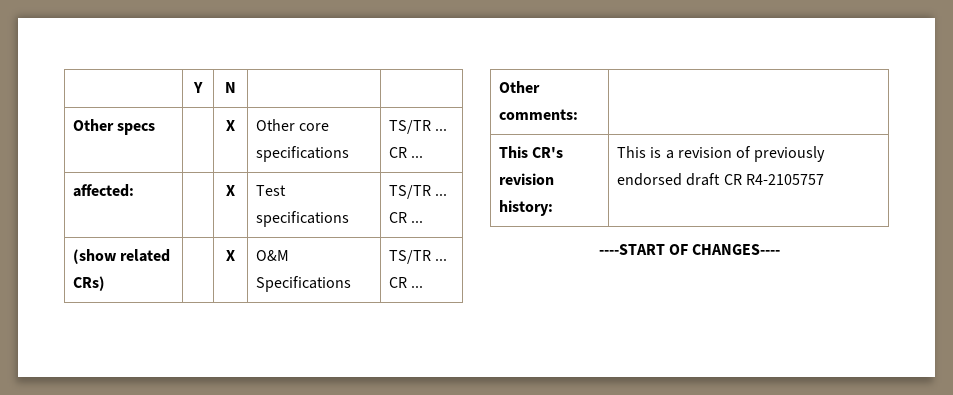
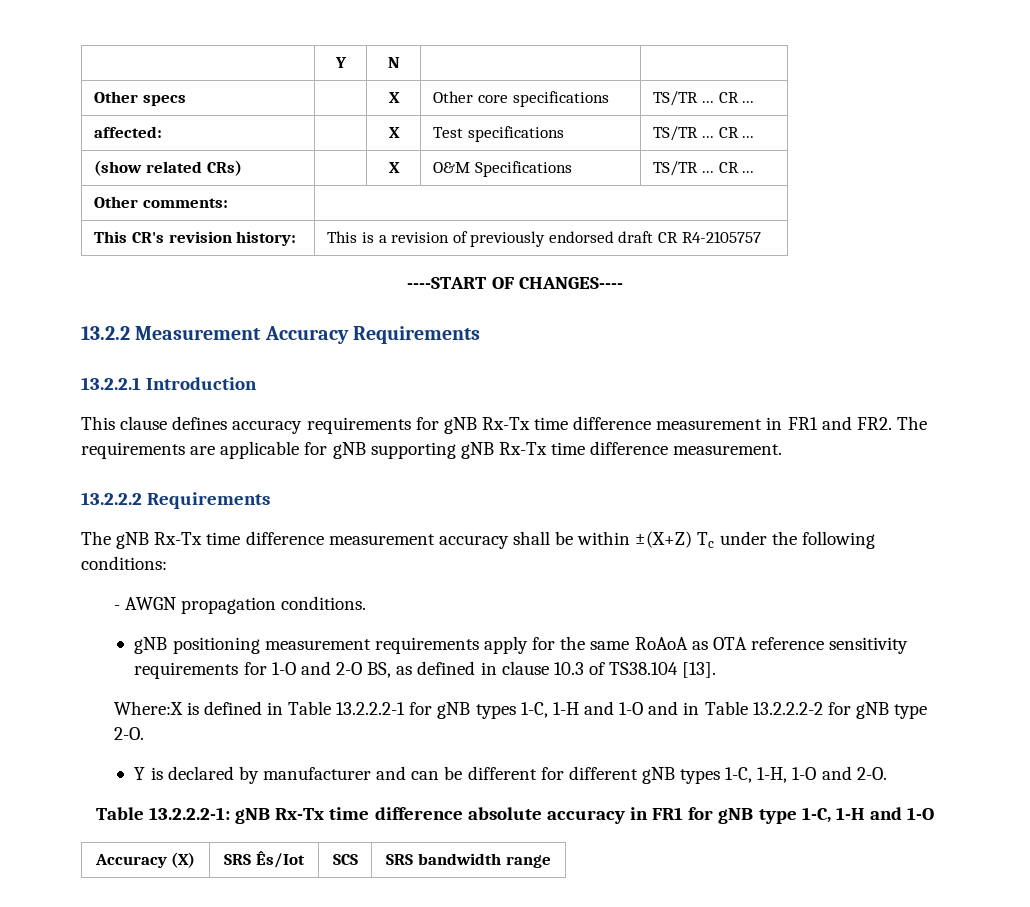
+ 13.2.2 Measurement Accuracy Requirements
+ 13.2.2.1 Introduction
+ This clause defines accuracy requirements for gNB Rx-Tx time difference measurement in FR1 and FR2. The requirements are applicable for gNB supporting gNB Rx-Tx time difference measurement.
+ 13.2.2.2 Requirements
+ The gNB Rx-Tx time difference measurement accuracy shall be within ±(X+Z) Tc under the following conditions:
+ - AWGN propagation conditions.
+ gNB positioning measurement requirements apply for the same RoAoA as OTA reference sensitivity requirements for 1-O and 2-O BS, as defined in clause 10.3 of TS38.104 [13].
+ Where:X is defined in Table 13.2.2.2-1 for gNB types 1-C, 1-H and 1-O and in Table 13.2.2.2-2 for gNB type 2-O.
+ Y is declared by manufacturer and can be different for different gNB types 1-C, 1-H, 1-O and 2-O.
+ Table 13.2.2.2-1: gNB Rx-Tx time difference absolute accuracy in FR1 for gNB type 1-C, 1-H and 1-O
+ Accuracy (X) | SRS Ês/Iot | SCS | SRS bandwidth range

